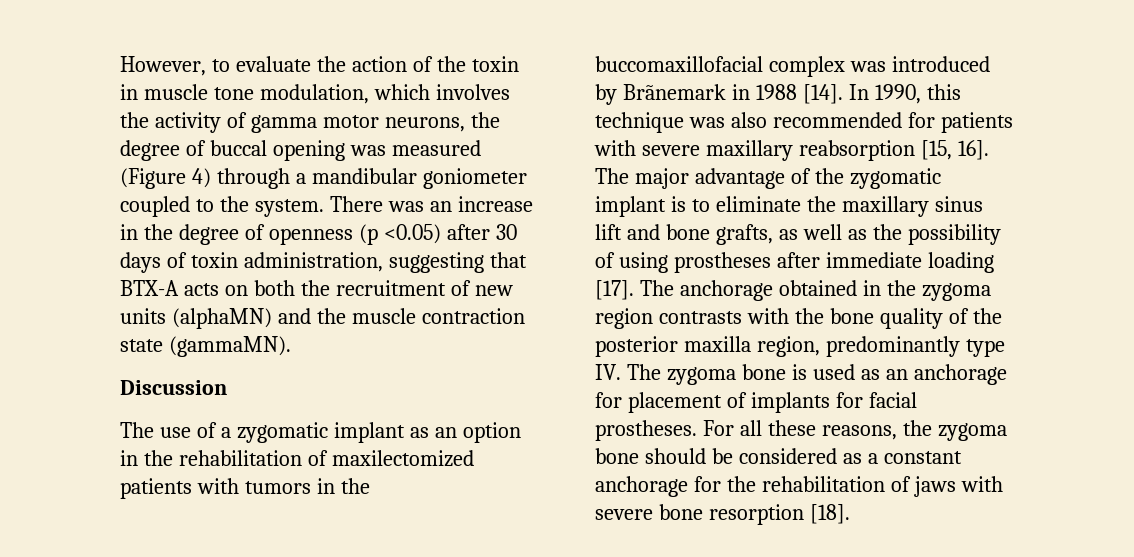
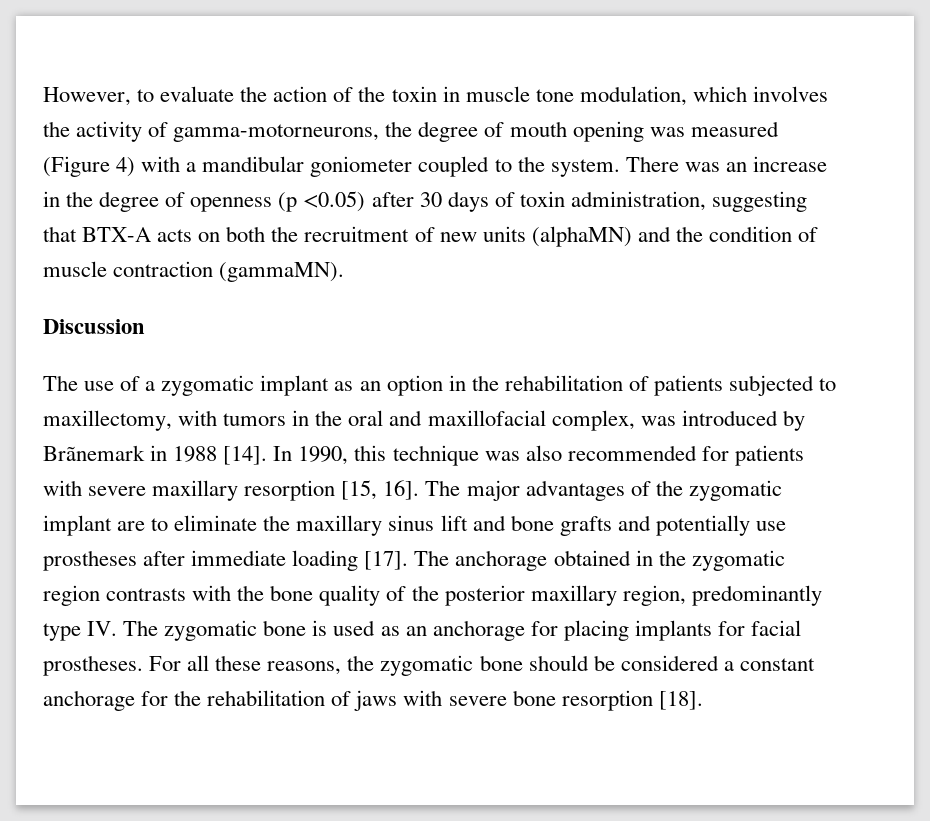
- However, to evaluate the action of the toxin in muscle tone modulation, which involves the activity of gamma motor neurons, the degree of buccal opening was measured (Figure 4) through a mandibular goniometer coupled to the system.
+ However, to evaluate the action of the toxin in muscle tone modulation, which involves the activity of gamma-motorneurons, the degree of mouth opening was measured (Figure 4) with a mandibular goniometer coupled to the system.
- There was an increase in the degree of openness (p <0.05) after 30 days of toxin administration, suggesting that BTX-A acts on both the recruitment of new units (alphaMN) and the muscle contraction state (gammaMN).
+ There was an increase in the degree of openness (p <0.05) after 30 days of toxin administration, suggesting that BTX-A acts on both the recruitment of new units (alphaMN) and the condition of muscle contraction (gammaMN).
- The use of a zygomatic implant as an option in the rehabilitation of maxilectomized patients with tumors in the buccomaxillofacial complex was introduced by Brãnemark in 1988 [14].
+ The use of a zygomatic implant as an option in the rehabilitation of patients subjected to maxillectomy, with tumors in the oral and maxillofacial complex, was introduced by Brãnemark in 1988 [14].
- In 1990, this technique was also recommended for patients with severe maxillary reabsorption [15, 16].
+ In 1990, this technique was also recommended for patients with severe maxillary resorption [15, 16].
- The major advantage of the zygomatic implant is to eliminate the maxillary sinus lift and bone grafts, as well as the possibility of using prostheses after immediate loading [17].
+ The major advantages of the zygomatic implant are to eliminate the maxillary sinus lift and bone grafts and potentially use prostheses after immediate loading [17].
- The anchorage obtained in the zygoma region contrasts with the bone quality of the posterior maxilla region, predominantly type IV. The zygoma bone is used as an anchorage for placement of implants for facial prostheses.
+ The anchorage obtained in the zygomatic region contrasts with the bone quality of the posterior maxillary region, predominantly type IV. The zygomatic bone is used as an anchorage for placing implants for facial prostheses.
- For all these reasons, the zygoma bone should be considered as a constant anchorage for the rehabilitation of jaws with severe bone resorption [18].
+ For all these reasons, the zygomatic bone should be considered a constant anchorage for the rehabilitation of jaws with severe bone resorption [18].

